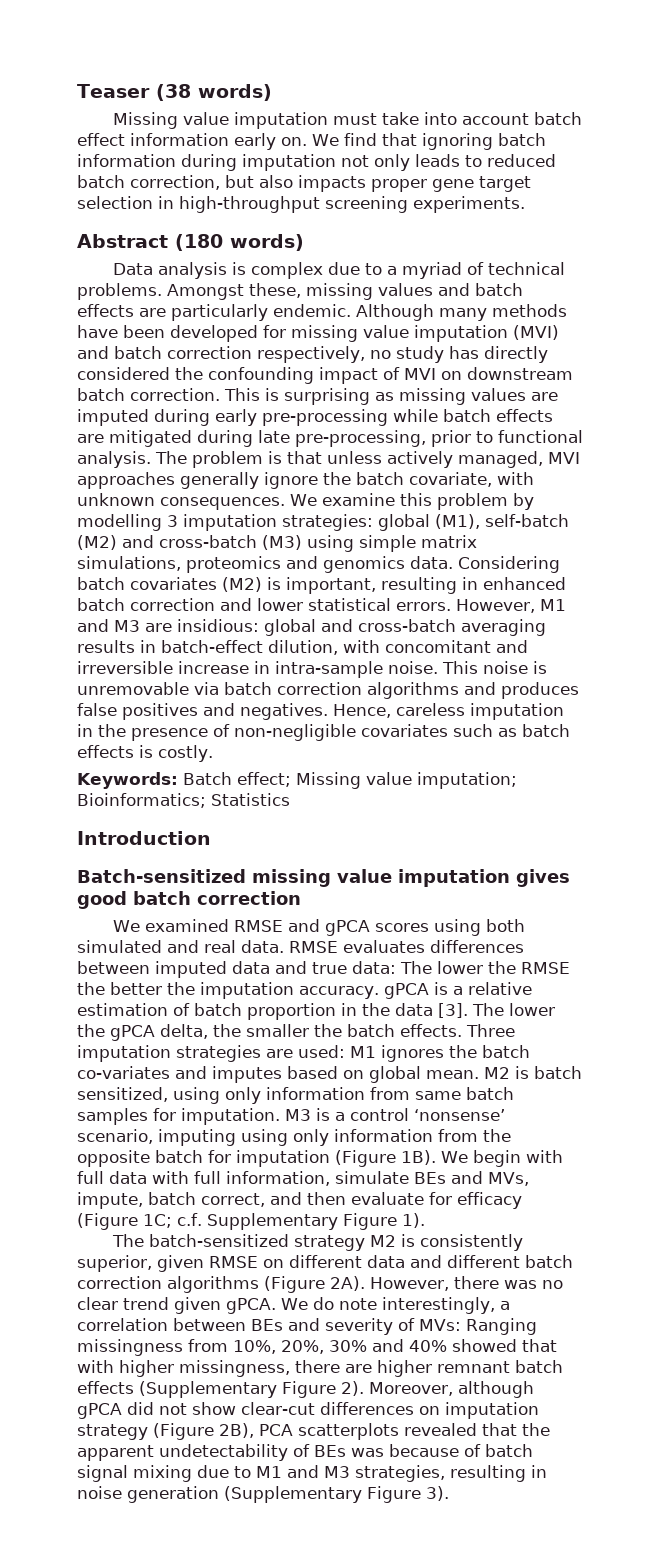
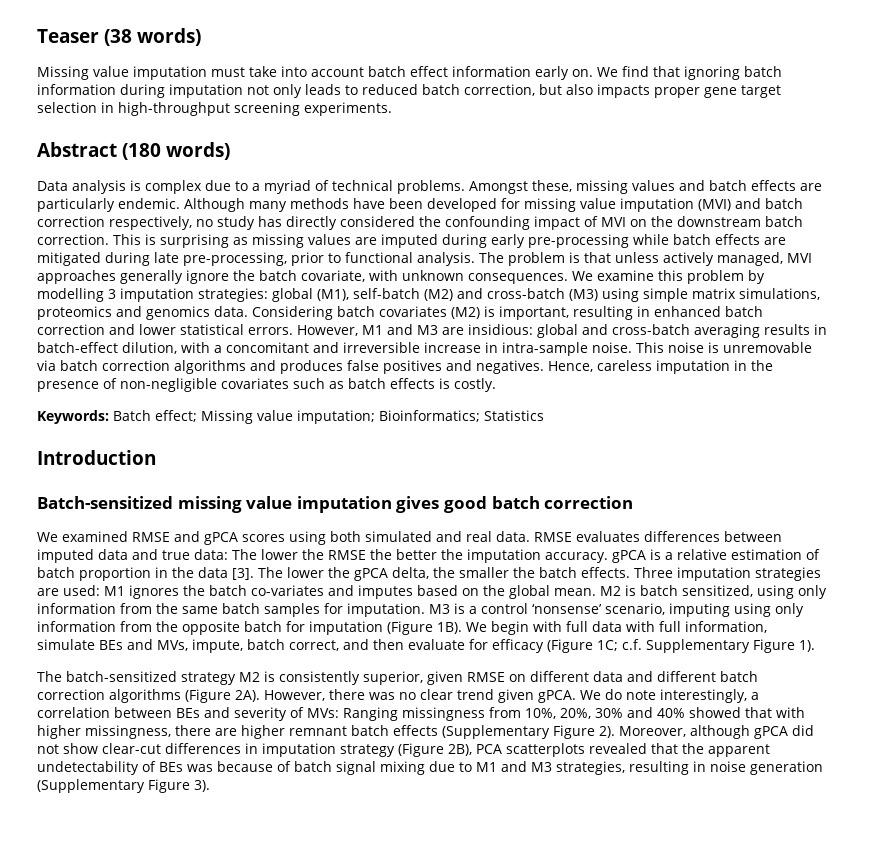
- Although many methods have been developed for missing value imputation (MVI) and batch correction respectively, no study has directly considered the confounding impact of MVI on downstream batch correction.
+ Although many methods have been developed for missing value imputation (MVI) and batch correction respectively, no study has directly considered the confounding impact of MVI on the downstream batch correction.
- However, M1 and M3 are insidious: global and cross-batch averaging results in batch-effect dilution, with concomitant and irreversible increase in intra-sample noise.
+ However, M1 and M3 are insidious: global and cross-batch averaging results in batch-effect dilution, with a concomitant and irreversible increase in intra-sample noise.
- Three imputation strategies are used: M1 ignores the batch co-variates and imputes based on global mean.
+ Three imputation strategies are used: M1 ignores the batch co-variates and imputes based on the global mean.
- M2 is batch sensitized, using only information from same batch samples for imputation.
+ M2 is batch sensitized, using only information from the same batch samples for imputation.
- Moreover, although gPCA did not show clear-cut differences on imputation strategy (Figure 2B), PCA scatterplots revealed that the apparent undetectability of BEs was because of batch signal mixing due to M1 and M3 strategies, resulting in noise generation (Supplementary Figure 3).
+ Moreover, although gPCA did not show clear-cut differences in imputation strategy (Figure 2B), PCA scatterplots revealed that the apparent undetectability of BEs was because of batch signal mixing due to M1 and M3 strategies, resulting in noise generation (Supplementary Figure 3).

